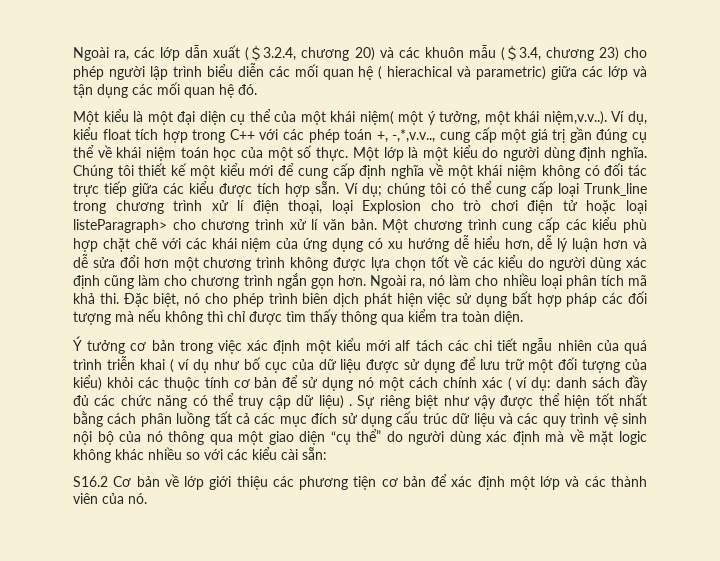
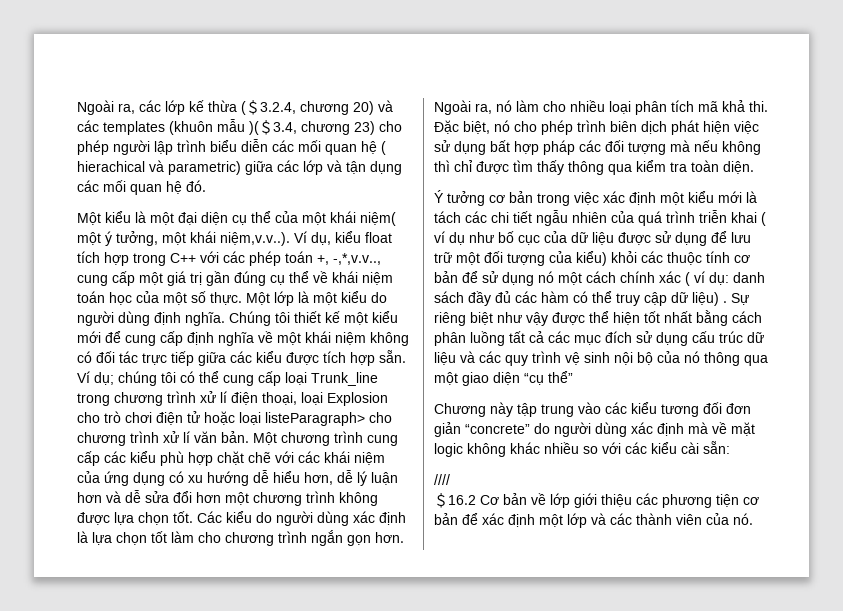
- Ngoài ra, các lớp dẫn xuất (＄3.2.4, chương 20) và các khuôn mẫu (＄3.4, chương 23) cho phép người lập trình biểu diễn các mối quan hệ ( hierachical và parametric) giữa các lớp và tận dụng các mối quan hệ đó.
+ Ngoài ra, các lớp kế thừa (＄3.2.4, chương 20) và các templates (khuôn mẫu )(＄3.4, chương 23) cho phép người lập trình biểu diễn các mối quan hệ ( hierachical và parametric) giữa các lớp và tận dụng các mối quan hệ đó.
- Một chương trình cung cấp các kiểu phù hợp chặt chẽ với các khái niệm của ứng dụng có xu hướng dễ hiểu hơn, dễ lý luận hơn và dễ sửa đổi hơn một chương trình không được lựa chọn tốt về các kiểu do người dùng xác định cũng làm cho chương trình ngắn gọn hơn.
+ Một chương trình cung cấp các kiểu phù hợp chặt chẽ với các khái niệm của ứng dụng có xu hướng dễ hiểu hơn, dễ lý luận hơn và dễ sửa đổi hơn một chương trình không được lựa chọn tốt. Các kiểu do người dùng xác định là lựa chọn tốt làm cho chương trình ngắn gọn hơn.
- Ý tưởng cơ bản trong việc xác định một kiểu mới alf tách các chi tiết ngẫu nhiên của quá trình triễn khai ( ví dụ như bố cục của dữ liệu được sử dụng để lưu trữ một đối tượng của kiểu) khỏi các thuộc tính cơ bản để sử dụng nó một cách chính xác ( ví dụ:
+ Ý tưởng cơ bản trong việc xác định một kiểu mới là tách các chi tiết ngẫu nhiên của quá trình triễn khai ( ví dụ như bố cục của dữ liệu được sử dụng để lưu trữ một đối tượng của kiểu) khỏi các thuộc tính cơ bản để sử dụng nó một cách chính xác ( ví dụ:
- danh sách đầy đủ các chức năng có thể truy cập dữ liệu) .
+ danh sách đầy đủ các hàm có thể truy cập dữ liệu) .
- Sự riêng biệt như vậy được thể hiện tốt nhất bằng cách phân luồng tất cả các mục đích sử dụng cấu trúc dữ liệu và các quy trình vệ sinh nội bộ của nó thông qua một giao diện “cụ thể” do người dùng xác định mà về mặt logic không khác nhiều so với các kiểu cài sẵn:
+ Sự riêng biệt như vậy được thể hiện tốt nhất bằng cách phân luồng tất cả các mục đích sử dụng cấu trúc dữ liệu và các quy trình vệ sinh nội bộ của nó thông qua một giao diện “cụ thể”
+ Chương này tập trung vào các kiểu tương đối đơn giản “concrete” do người dùng xác định mà về mặt logic không khác nhiều so với các kiểu cài sẵn:
- S16.2 Cơ bản về lớp giới thiệu các phương tiện cơ bản để xác định một lớp và các thành viên của nó.
+ ////
+ ＄16.2 Cơ bản về lớp giới thiệu các phương tiện cơ bản để xác định một lớp và các thành viên của nó.

